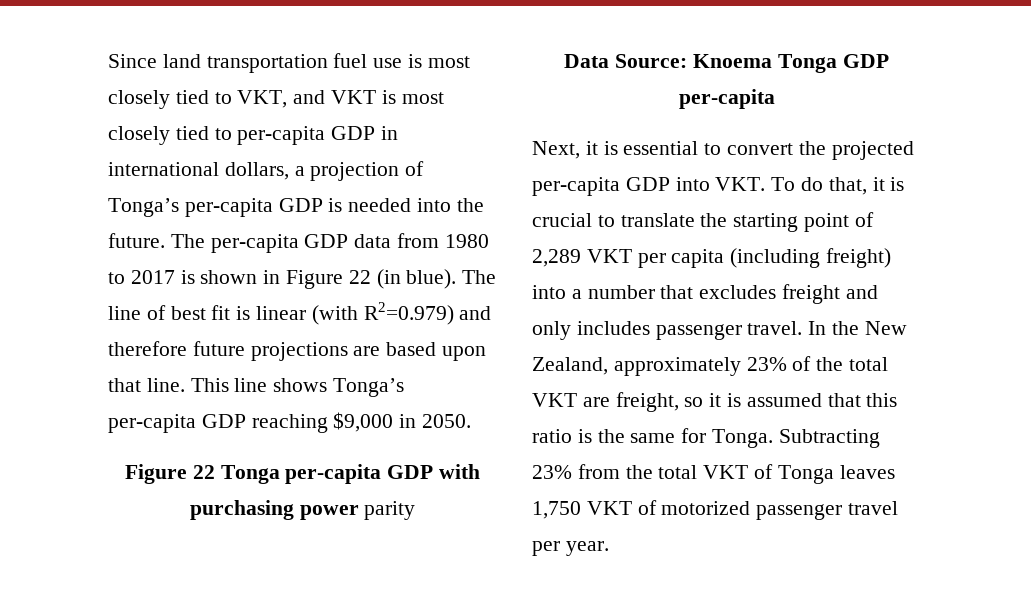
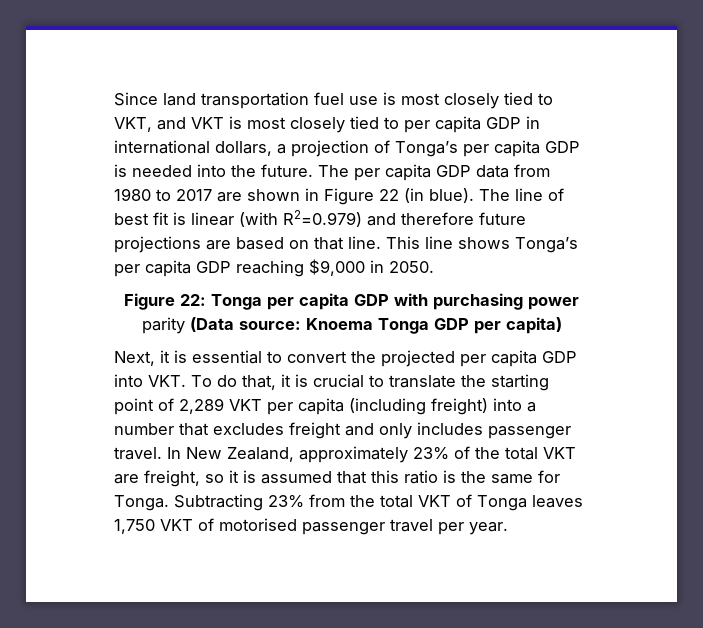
- Since land transportation fuel use is most closely tied to VKT, and VKT is most closely tied to per-capita GDP in international dollars, a projection of Tonga’s per-capita GDP is needed into the future.
+ Since land transportation fuel use is most closely tied to VKT, and VKT is most closely tied to per capita GDP in international dollars, a projection of Tonga’s per capita GDP is needed into the future.
- The per-capita GDP data from 1980 to 2017 is shown in Figure 22 (in blue).
+ The per capita GDP data from 1980 to 2017 are shown in Figure 22 (in blue).
- The line of best fit is linear (with R2=0.979) and therefore future projections are based upon that line.
+ The line of best fit is linear (with R2=0.979) and therefore future projections are based on that line.
- This line shows Tonga’s per-capita GDP reaching $9,000 in 2050.
+ This line shows Tonga’s per capita GDP reaching $9,000 in 2050.
- Figure 22 Tonga per-capita GDP with purchasing power parity
- Data Source: Knoema Tonga GDP per-capita
+ Figure 22: Tonga per capita GDP with purchasing power parity (Data source: Knoema Tonga GDP per capita)
- Next, it is essential to convert the projected per-capita GDP into VKT. To do that, it is crucial to translate the starting point of 2,289 VKT per capita (including freight) into a number that excludes freight and only includes passenger travel.
+ Next, it is essential to convert the projected per capita GDP into VKT. To do that, it is crucial to translate the starting point of 2,289 VKT per capita (including freight) into a number that excludes freight and only includes passenger travel.
- In the New Zealand, approximately 23% of the total VKT are freight, so it is assumed that this ratio is the same for Tonga.
+ In New Zealand, approximately 23% of the total VKT are freight, so it is assumed that this ratio is the same for Tonga.
- Subtracting 23% from the total VKT of Tonga leaves 1,750 VKT of motorized passenger travel per year.
+ Subtracting 23% from the total VKT of Tonga leaves 1,750 VKT of motorised passenger travel per year.

